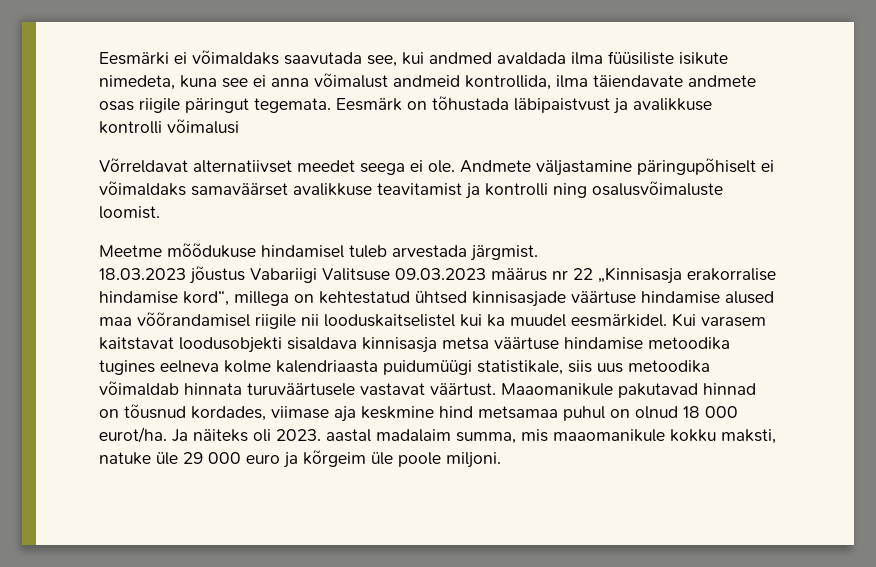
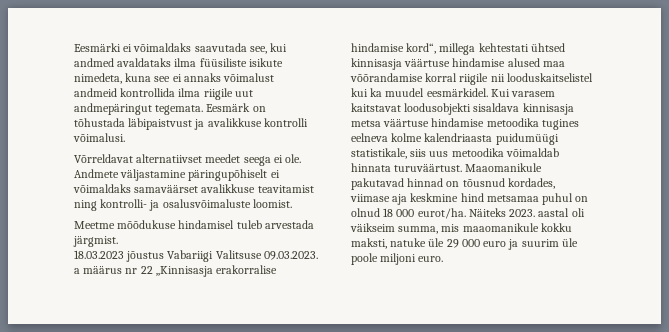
- Eesmärki ei võimaldaks saavutada see, kui andmed avaldada ilma füüsiliste isikute nimedeta, kuna see ei anna võimalust andmeid kontrollida, ilma täiendavate andmete osas riigile päringut tegemata.
+ Eesmärki ei võimaldaks saavutada see, kui andmed avaldataks ilma füüsiliste isikute nimedeta, kuna see ei annaks võimalust andmeid kontrollida ilma riigile uut andmepäringut tegemata.
- Eesmärk on tõhustada läbipaistvust ja avalikkuse kontrolli võimalusi
+ Eesmärk on tõhustada läbipaistvust ja avalikkuse kontrolli võimalusi.
- Andmete väljastamine päringupõhiselt ei võimaldaks samaväärset avalikkuse teavitamist ja kontrolli ning osalusvõimaluste loomist.
+ Andmete väljastamine päringupõhiselt ei võimaldaks samaväärset avalikkuse teavitamist ning kontrolli- ja osalusvõimaluste loomist.
- 18.03.2023 jõustus Vabariigi Valitsuse 09.03.2023 määrus nr 22 „Kinnisasja erakorralise hindamise kord“, millega on kehtestatud ühtsed kinnisasjade väärtuse hindamise alused maa võõrandamisel riigile nii looduskaitselistel kui ka muudel eesmärkidel.
+ 18.03.2023 jõustus Vabariigi Valitsuse 09.03.2023. a määrus nr 22 „Kinnisasja erakorralise hindamise kord“, millega kehtestati ühtsed kinnisasja väärtuse hindamise alused maa võõrandamise korral riigile nii looduskaitselistel kui ka muudel eesmärkidel.
- Kui varasem kaitstavat loodusobjekti sisaldava kinnisasja metsa väärtuse hindamise metoodika tugines eelneva kolme kalendriaasta puidumüügi statistikale, siis uus metoodika võimaldab hinnata turuväärtusele vastavat väärtust.
+ Kui varasem kaitstavat loodusobjekti sisaldava kinnisasja metsa väärtuse hindamise metoodika tugines eelneva kolme kalendriaasta puidumüügi statistikale, siis uus metoodika võimaldab hinnata turuväärtust.
- Ja näiteks oli 2023. aastal madalaim summa, mis maaomanikule kokku maksti, natuke üle 29 000 euro ja kõrgeim üle poole miljoni.
+ Näiteks 2023. aastal oli väikseim summa, mis maaomanikule kokku maksti, natuke üle 29 000 euro ja suurim üle poole miljoni euro.

